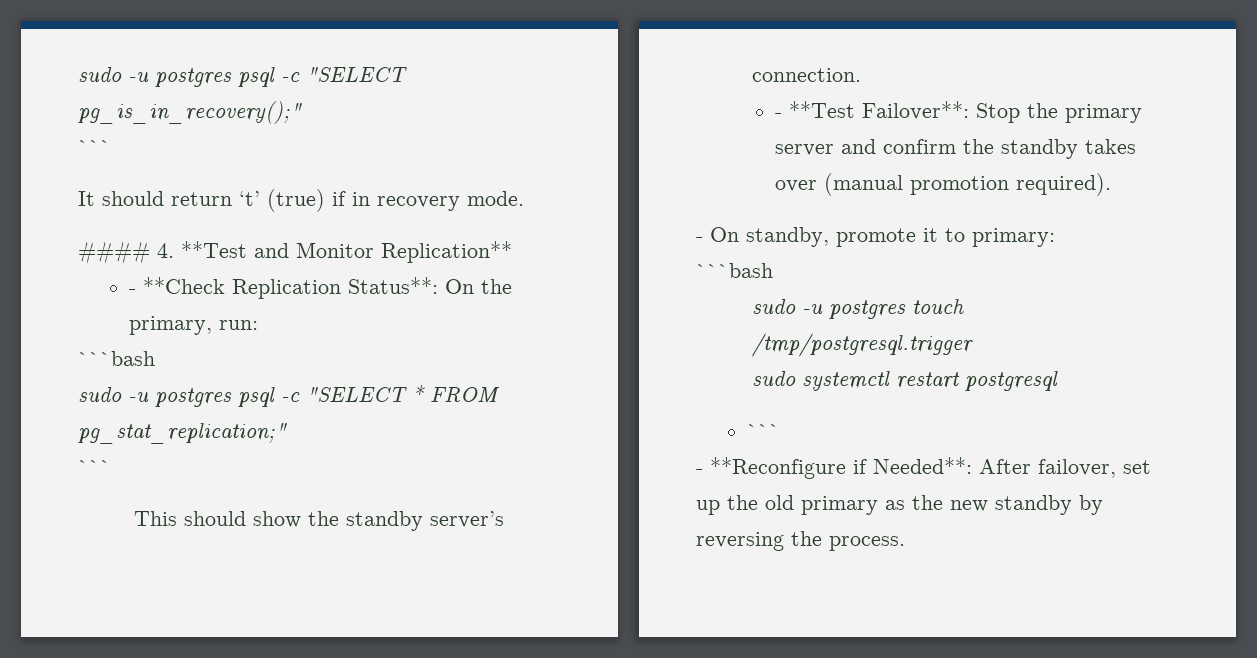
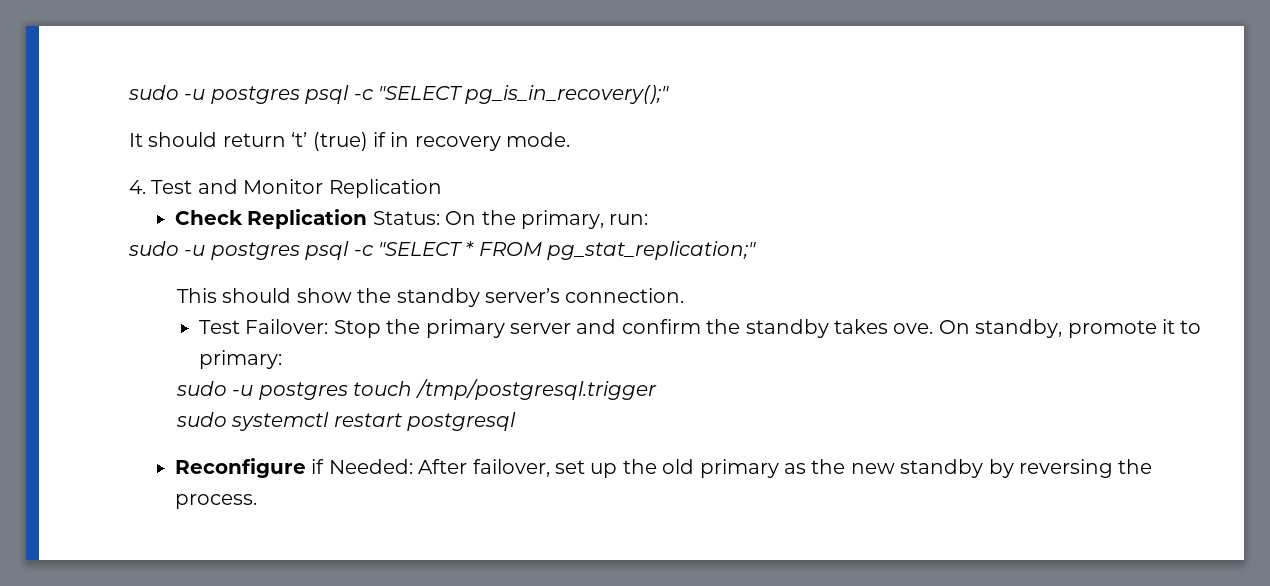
  sudo -u postgres psql -c "SELECT pg_is_in_recovery();"
- ```
- #### 4. **Test and Monitor Replication**
- - **Check Replication Status**: On the primary, run:
- ```bash
+ 4. Test and Monitor Replication
+ Check Replication Status: On the primary, run:
  sudo -u postgres psql -c "SELECT * FROM pg_stat_replication;"
- ```
- - **Test Failover**: Stop the primary server and confirm the standby takes over (manual promotion required).
- - On standby, promote it to primary:
- ```bash
+ Test Failover: Stop the primary server and confirm the standby takes ove. On standby, promote it to primary:
  sudo systemctl restart postgresql
- ```
- - **Reconfigure if Needed**: After failover, set up the old primary as the new standby by reversing the process.
+ Reconfigure if Needed: After failover, set up the old primary as the new standby by reversing the process.

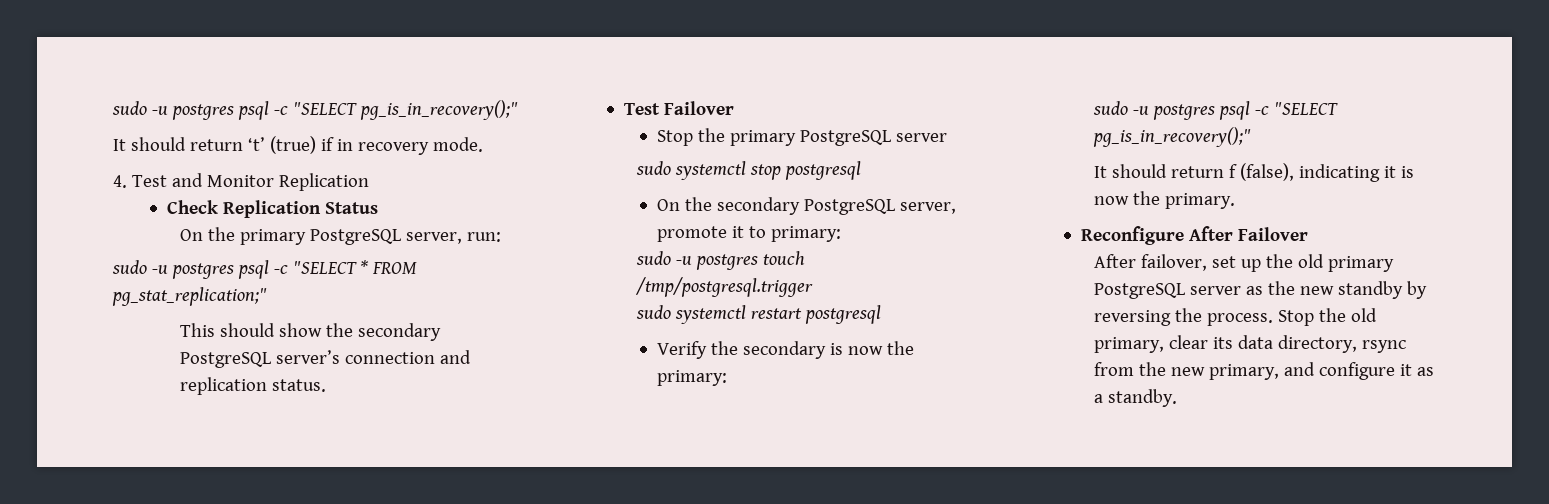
- Check Replication Status: On the primary, run:
+ Check Replication Status
+ On the primary PostgreSQL server, run:
- This should show the standby server’s connection.
- Test Failover: Stop the primary server and confirm the standby takes ove. On standby, promote it to primary:
+ This should show the secondary PostgreSQL server’s connection and replication status.
+ Test Failover
+ Stop the primary PostgreSQL server
+ sudo systemctl stop postgresql
+ On the secondary PostgreSQL server, promote it to primary:
+ Verify the secondary is now the primary:
+ sudo -u postgres psql -c "SELECT pg_is_in_recovery();"
+ It should return f (false), indicating it is now the primary.
- Reconfigure if Needed: After failover, set up the old primary as the new standby by reversing the process.
+ Reconfigure After Failover
+ After failover, set up the old primary PostgreSQL server as the new standby by reversing the process.
+ Stop the old primary, clear its data directory, rsync from the new primary, and configure it as a standby.

